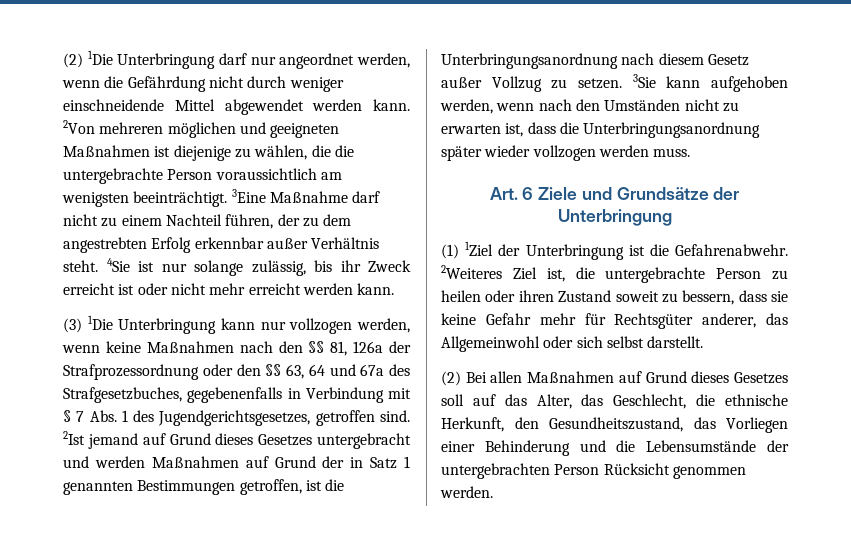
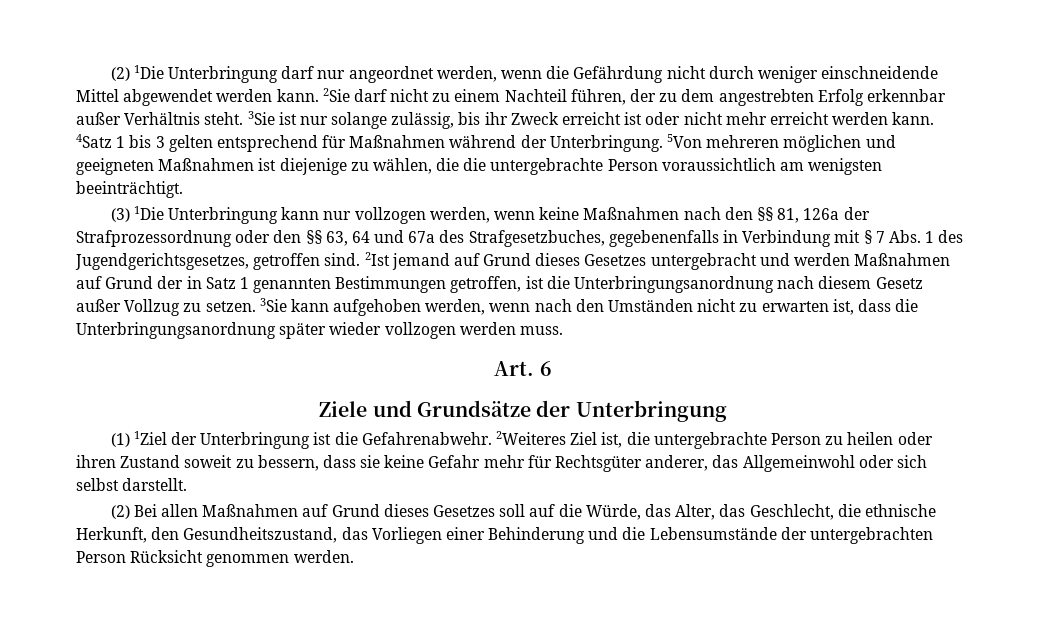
- 2Von mehreren möglichen und geeigneten Maßnahmen ist diejenige zu wählen, die die untergebrachte Person voraussichtlich am wenigsten beeinträchtigt. 3Eine Maßnahme darf nicht zu einem Nachteil führen, der zu dem angestrebten Erfolg erkennbar außer Verhältnis steht. 4Sie ist nur solange zulässig, bis ihr Zweck erreicht ist oder nicht mehr erreicht werden kann.
+ 2Sie darf nicht zu einem Nachteil führen, der zu dem angestrebten Erfolg erkennbar außer Verhältnis steht. 3Sie ist nur solange zulässig, bis ihr Zweck erreicht ist oder nicht mehr erreicht werden kann. 4Satz 1 bis 3 gelten entsprechend für Maßnahmen während der Unterbringung. 5Von mehreren möglichen und geeigneten Maßnahmen ist diejenige zu wählen, die die untergebrachte Person voraussichtlich am wenigsten beeinträchtigt.
- Art. 6 Ziele und Grundsätze der Unterbringung
+ Art. 6
+ Ziele und Grundsätze der Unterbringung
- (2) Bei allen Maßnahmen auf Grund dieses Gesetzes soll auf das Alter, das Geschlecht, die ethnische Herkunft, den Gesundheitszustand, das Vorliegen einer Behinderung und die Lebensumstände der untergebrachten Person Rücksicht genommen werden.
+ (2) Bei allen Maßnahmen auf Grund dieses Gesetzes soll auf die Würde, das Alter, das Geschlecht, die ethnische Herkunft, den Gesundheitszustand, das Vorliegen einer Behinderung und die Lebensumstände der untergebrachten Person Rücksicht genommen werden.

